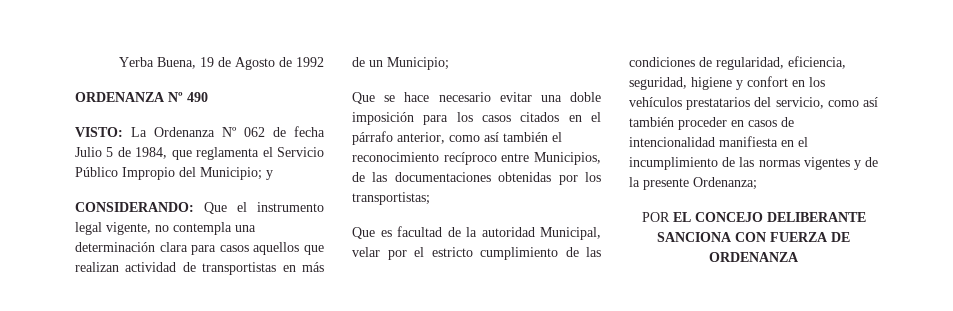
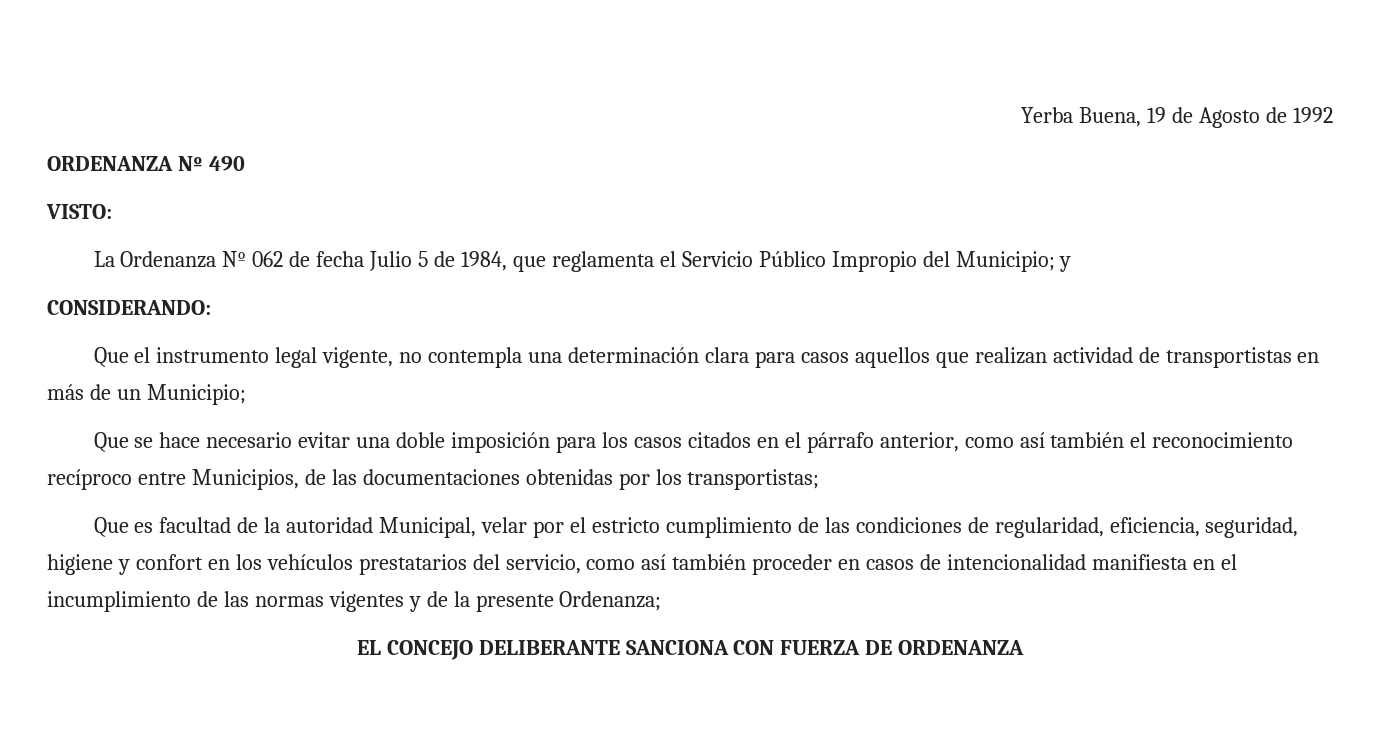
- VISTO: La Ordenanza Nº 062 de fecha Julio 5 de 1984, que reglamenta el Servicio Público Impropio del Municipio; y
+ VISTO:
+ La Ordenanza Nº 062 de fecha Julio 5 de 1984, que reglamenta el Servicio Público Impropio del Municipio; y
- CONSIDERANDO: Que el instrumento legal vigente, no contempla una determinación clara para casos aquellos que realizan actividad de transportistas en más de un Municipio;
+ CONSIDERANDO:
+ Que el instrumento legal vigente, no contempla una determinación clara para casos aquellos que realizan actividad de transportistas en más de un Municipio;
- POR EL CONCEJO DELIBERANTE SANCIONA CON FUERZA DE ORDENANZA
+ EL CONCEJO DELIBERANTE SANCIONA CON FUERZA DE ORDENANZA

